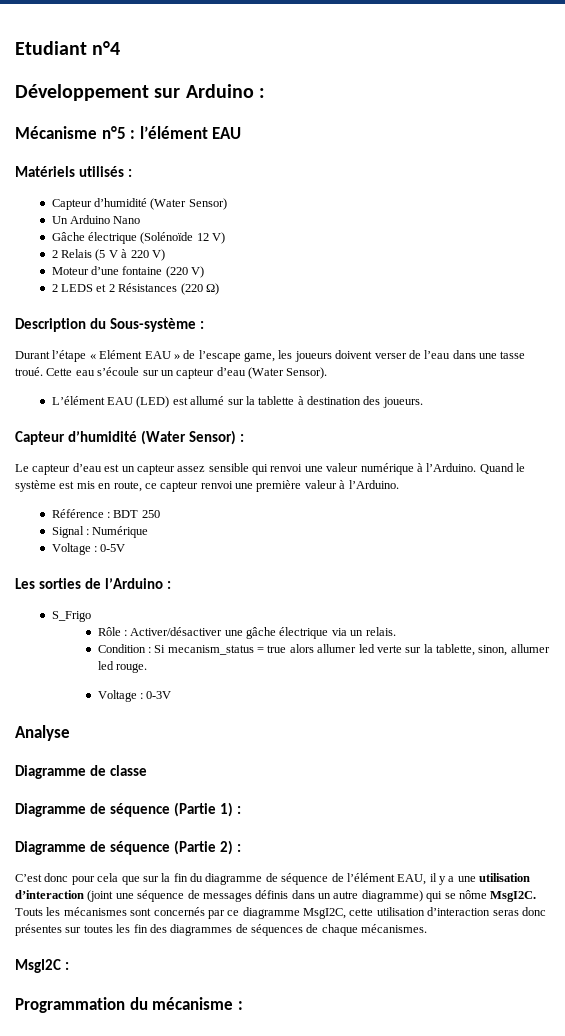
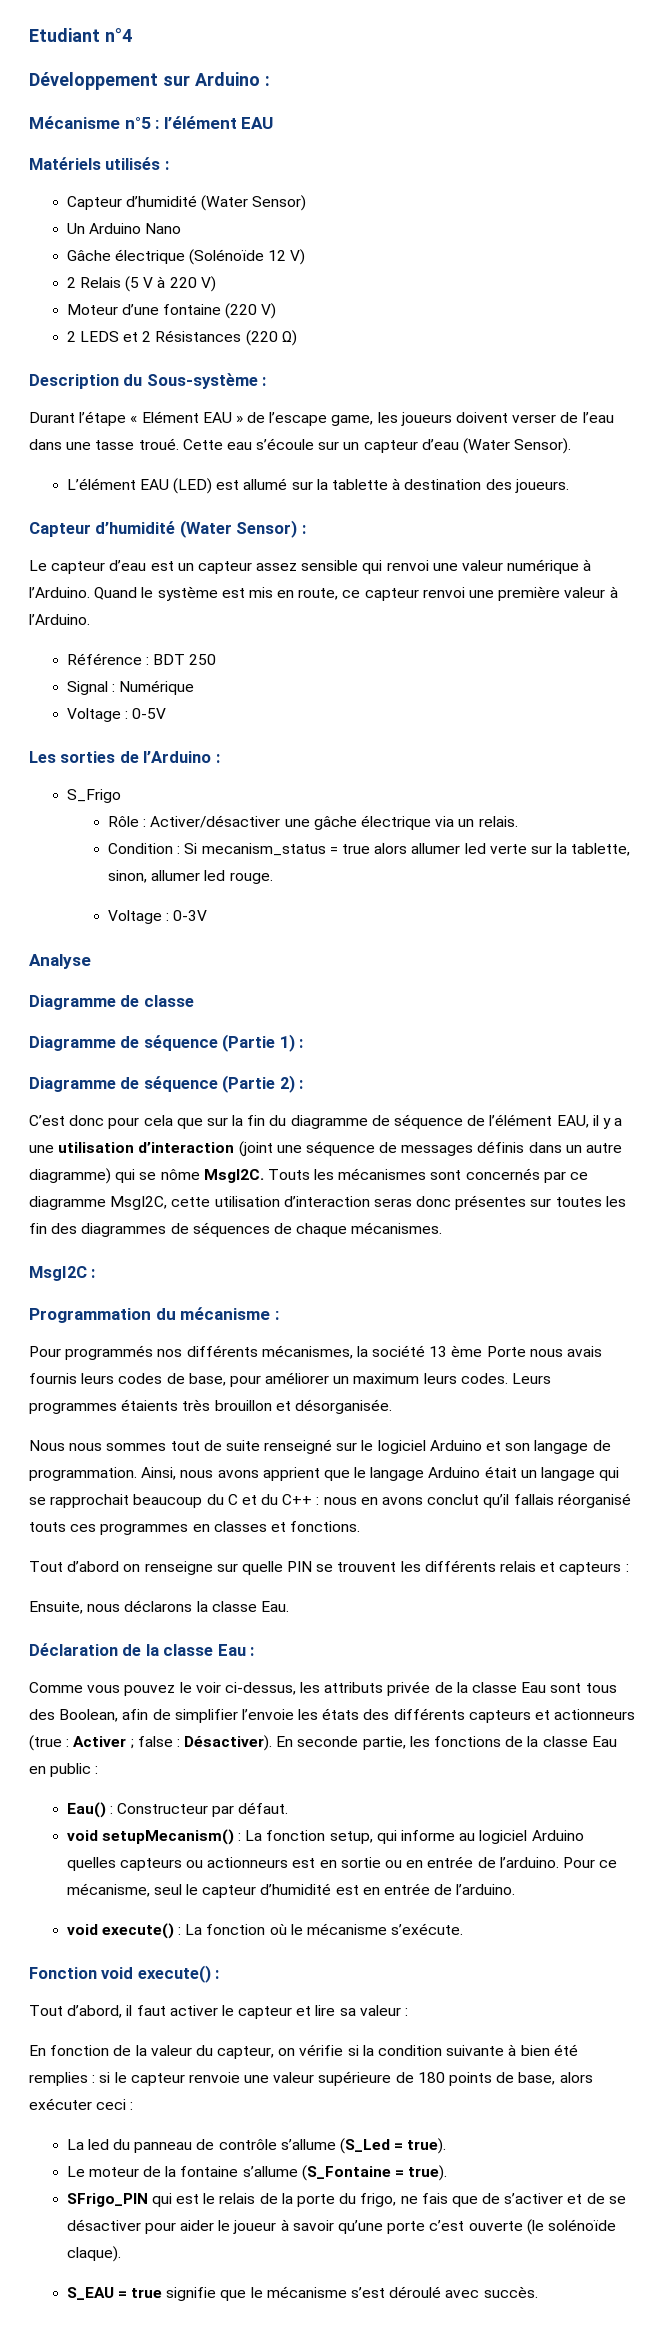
+ Pour programmés nos différents mécanismes, la société 13 ème Porte nous avais fournis leurs codes de base, pour améliorer un maximum leurs codes. Leurs programmes étaients très brouillon et désorganisée.
+ Nous nous sommes tout de suite renseigné sur le logiciel Arduino et son langage de programmation. Ainsi, nous avons apprient que le langage Arduino était un langage qui se rapprochait beaucoup du C et du C++ : nous en avons conclut qu’il fallais réorganisé touts ces programmes en classes et fonctions.
+ Tout d’abord on renseigne sur quelle PIN se trouvent les différents relais et capteurs :
+ Ensuite, nous déclarons la classe Eau.
+ Déclaration de la classe Eau :
+ Comme vous pouvez le voir ci-dessus, les attributs privée de la classe Eau sont tous des Boolean, afin de simplifier l’envoie les états des différents capteurs et actionneurs (true : Activer ; false : Désactiver). En seconde partie, les fonctions de la classe Eau en public :
+ Eau() : Constructeur par défaut.
+ void setupMecanism() : La fonction setup, qui informe au logiciel Arduino quelles capteurs ou actionneurs est en sortie ou en entrée de l’arduino. Pour ce mécanisme, seul le capteur d’humidité est en entrée de l’arduino.
+ void execute() : La fonction où le mécanisme s’exécute.
+ Fonction void execute() :
+ Tout d’abord, il faut activer le capteur et lire sa valeur :
+ En fonction de la valeur du capteur, on vérifie si la condition suivante à bien été remplies : si le capteur renvoie une valeur supérieure de 180 points de base, alors exécuter ceci :
+ La led du panneau de contrôle s’allume (S_Led = true).
+ Le moteur de la fontaine s’allume (S_Fontaine = true).
+ SFrigo_PIN qui est le relais de la porte du frigo, ne fais que de s’activer et de se désactiver pour aider le joueur à savoir qu’une porte c’est ouverte (le solénoïde claque).
+ S_EAU = true signifie que le mécanisme s’est déroulé avec succès.

